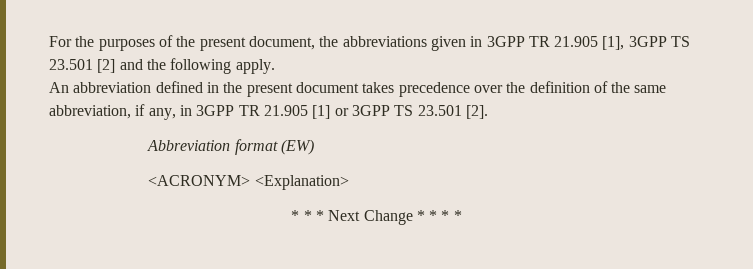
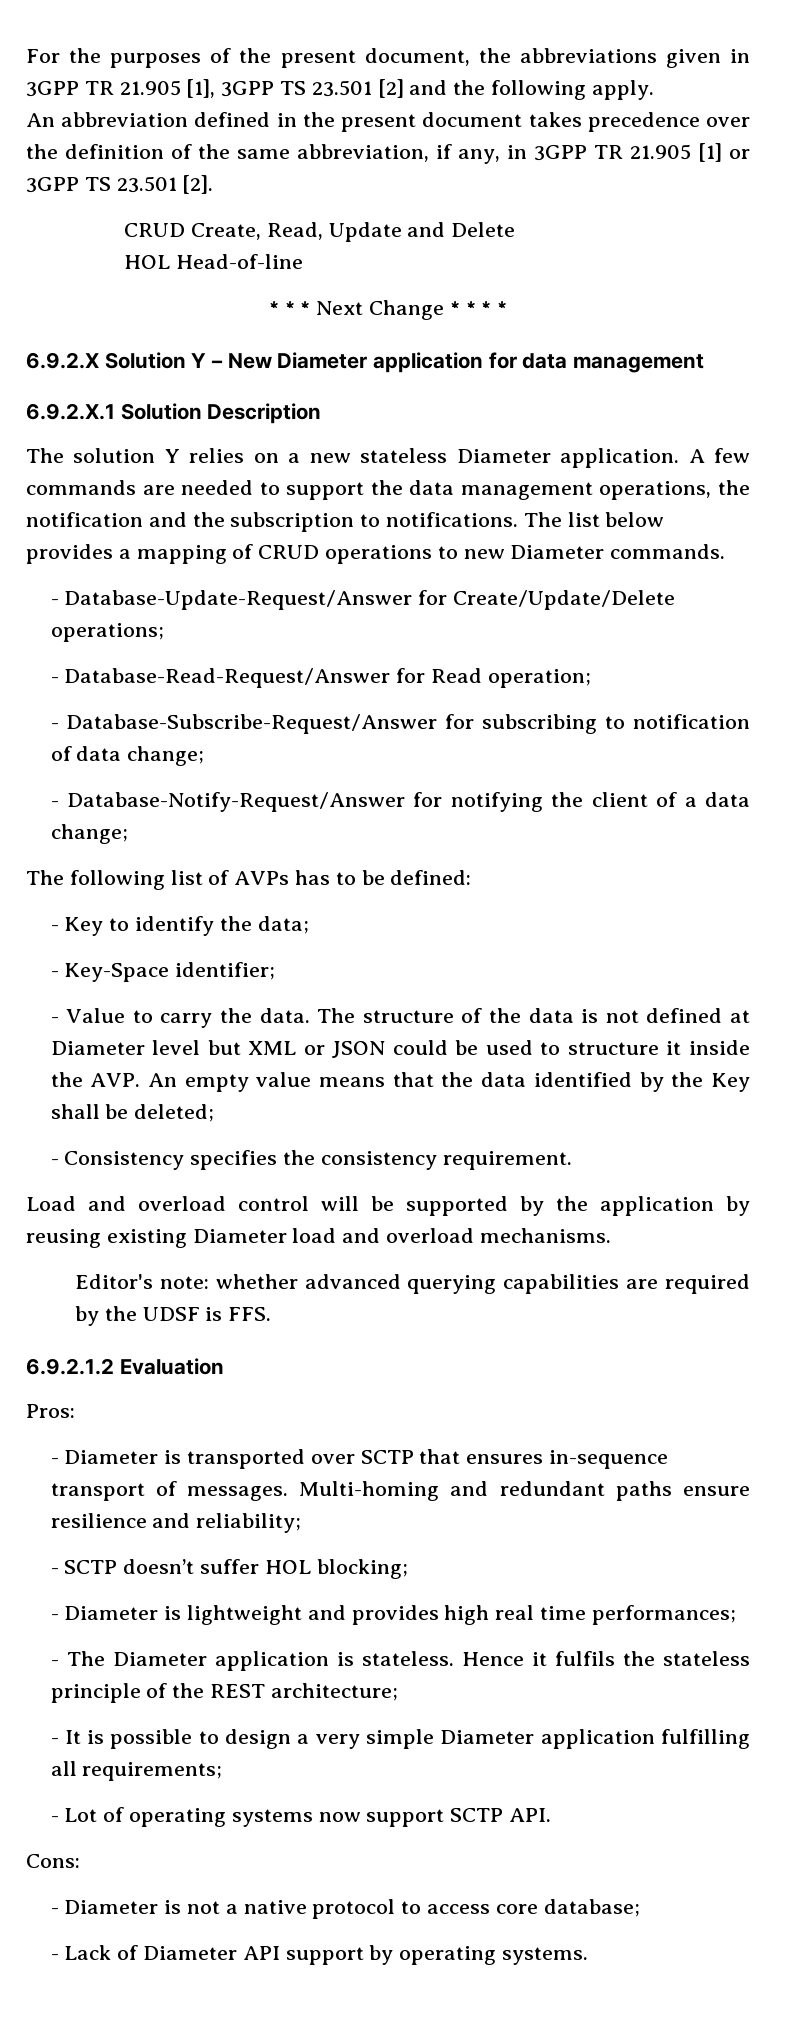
- Abbreviation format (EW)
- <ACRONYM> <Explanation>
+ CRUD Create, Read, Update and Delete
+ HOL Head-of-line
+ 6.9.2.X Solution Y – New Diameter application for data management
+ 6.9.2.X.1 Solution Description
+ The solution Y relies on a new stateless Diameter application. A few commands are needed to support the data management operations, the notification and the subscription to notifications. The list below provides a mapping of CRUD operations to new Diameter commands.
+ - Database-Update-Request/Answer for Create/Update/Delete operations;
+ - Database-Read-Request/Answer for Read operation;
+ - Database-Subscribe-Request/Answer for subscribing to notification of data change;
+ - Database-Notify-Request/Answer for notifying the client of a data change;
+ The following list of AVPs has to be defined:
+ - Key to identify the data;
+ - Key-Space identifier;
+ - Value to carry the data. The structure of the data is not defined at Diameter level but XML or JSON could be used to structure it inside the AVP. An empty value means that the data identified by the Key shall be deleted;
+ - Consistency specifies the consistency requirement.
+ Load and overload control will be supported by the application by reusing existing Diameter load and overload mechanisms.
+ Editor's note: whether advanced querying capabilities are required by the UDSF is FFS.
+ 6.9.2.1.2 Evaluation
+ Pros:
+ - Diameter is transported over SCTP that ensures in-sequence transport of messages. Multi-homing and redundant paths ensure resilience and reliability;
+ - SCTP doesn’t suffer HOL blocking;
+ - Diameter is lightweight and provides high real time performances;
+ - The Diameter application is stateless. Hence it fulfils the stateless principle of the REST architecture;
+ - It is possible to design a very simple Diameter application fulfilling all requirements;
+ - Lot of operating systems now support SCTP API.
+ Cons:
+ - Diameter is not a native protocol to access core database;
+ - Lack of Diameter API support by operating systems.

